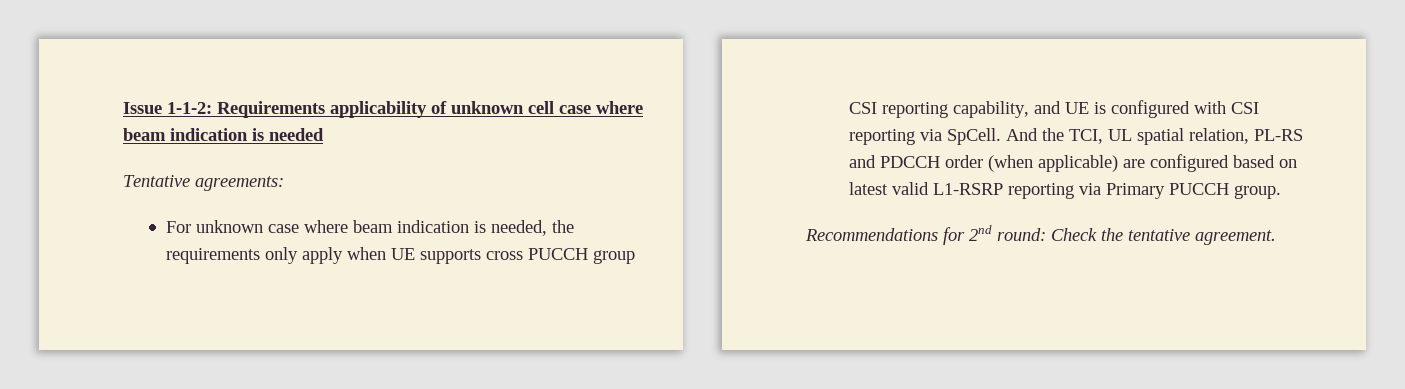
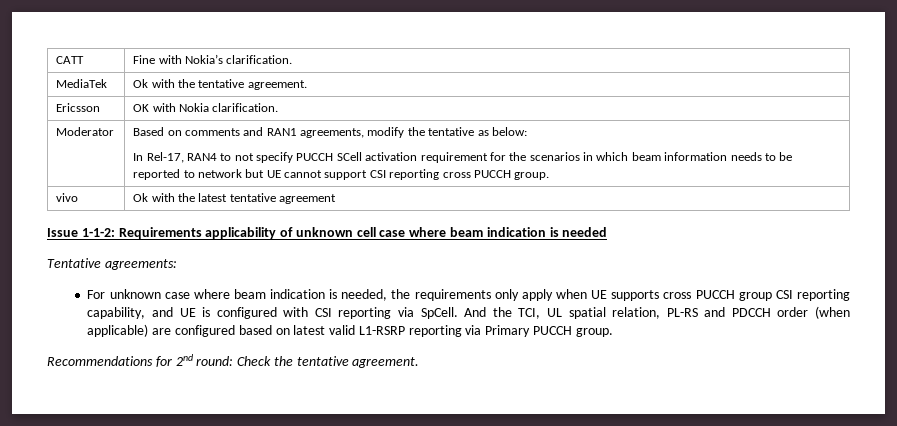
+ CATT | Fine with Nokia’s clarification.
+ MediaTek | Ok with the tentative agreement.
+ Ericsson | OK with Nokia clarification.
+ Moderator | Based on comments and RAN1 agreements, modify the tentative as below:
+ In Rel-17, RAN4 to not specify PUCCH SCell activation requirement for the scenarios in which beam information needs to be reported to network but UE cannot support CSI reporting cross PUCCH group.
+ vivo | Ok with the latest tentative agreement

